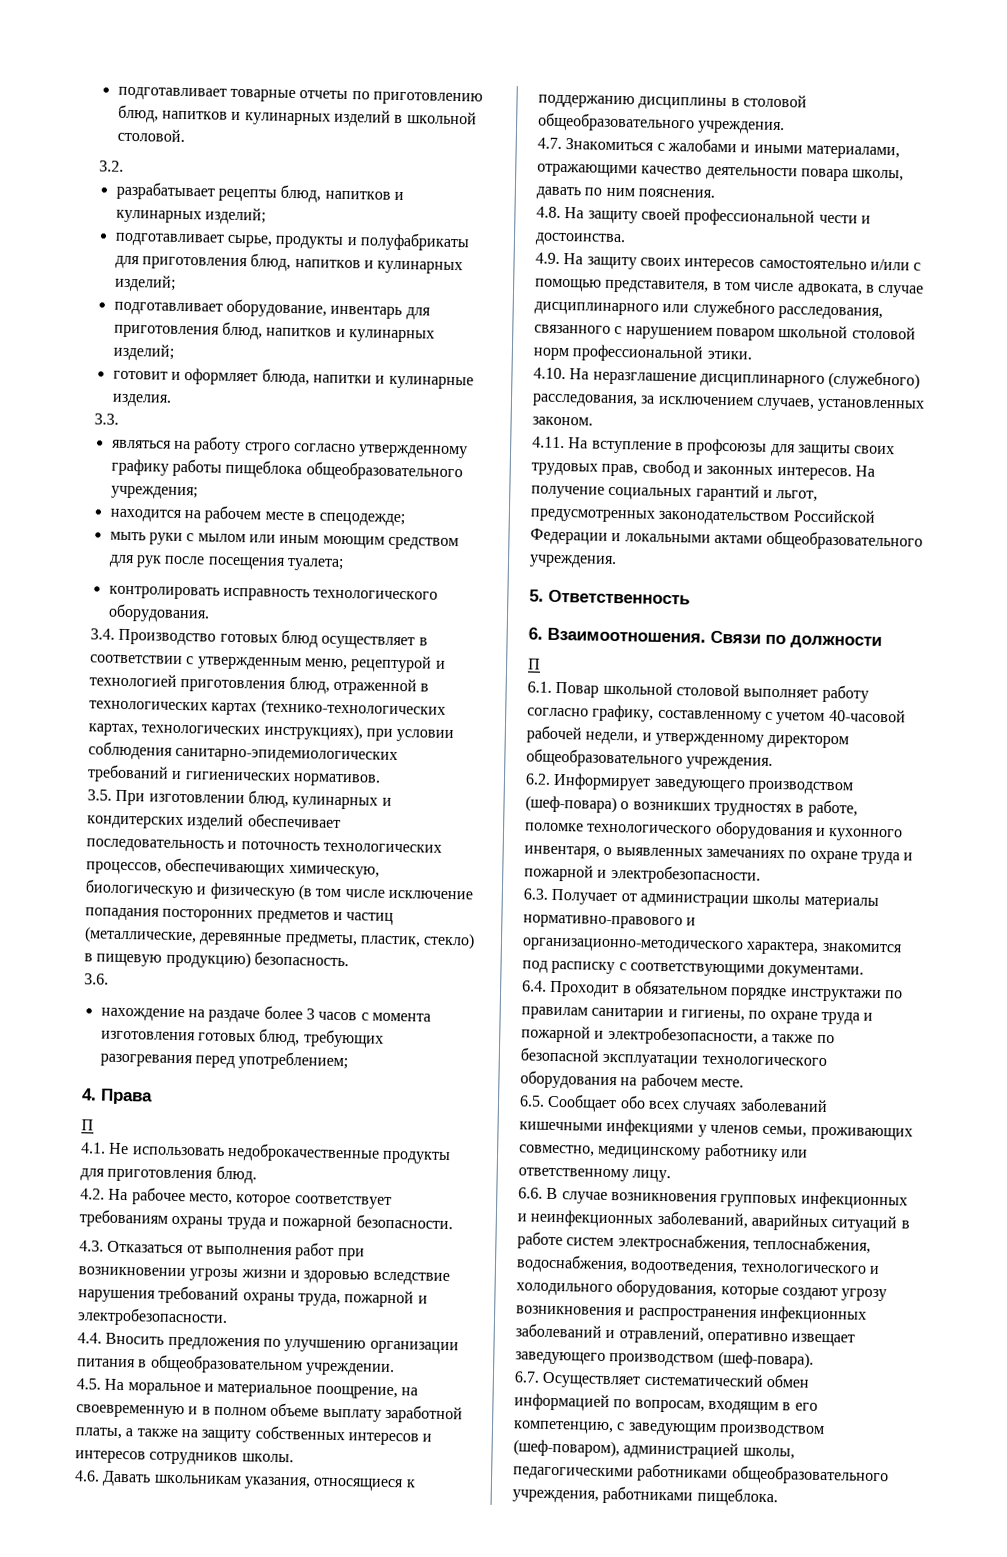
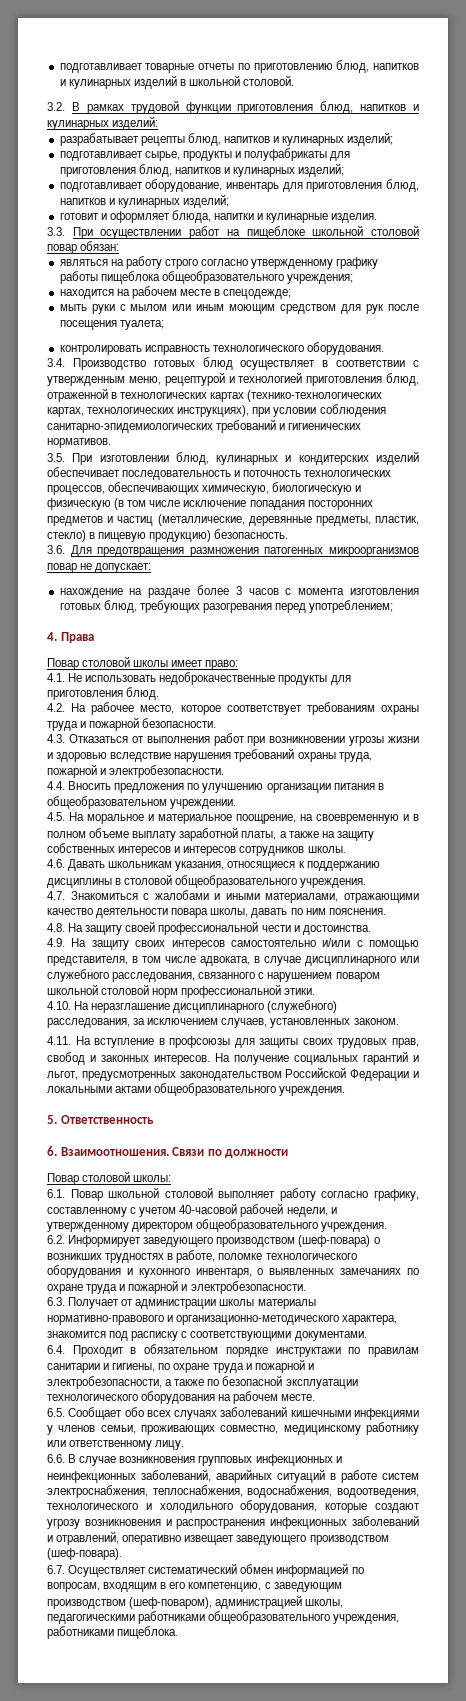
- 3.2.
+ 3.2. В рамках трудовой функции приготовления блюд, напитков и кулинарных изделий:
- 3.3.
+ 3.3. При осуществлении работ на пищеблоке школьной столовой повар обязан:
- 3.6.
+ 3.6. Для предотвращения размножения патогенных микроорганизмов повар не допускает:
  4. Права
- П
+ Повар столовой школы имеет право:
  Связи по должности
- П
+ Повар столовой школы:

